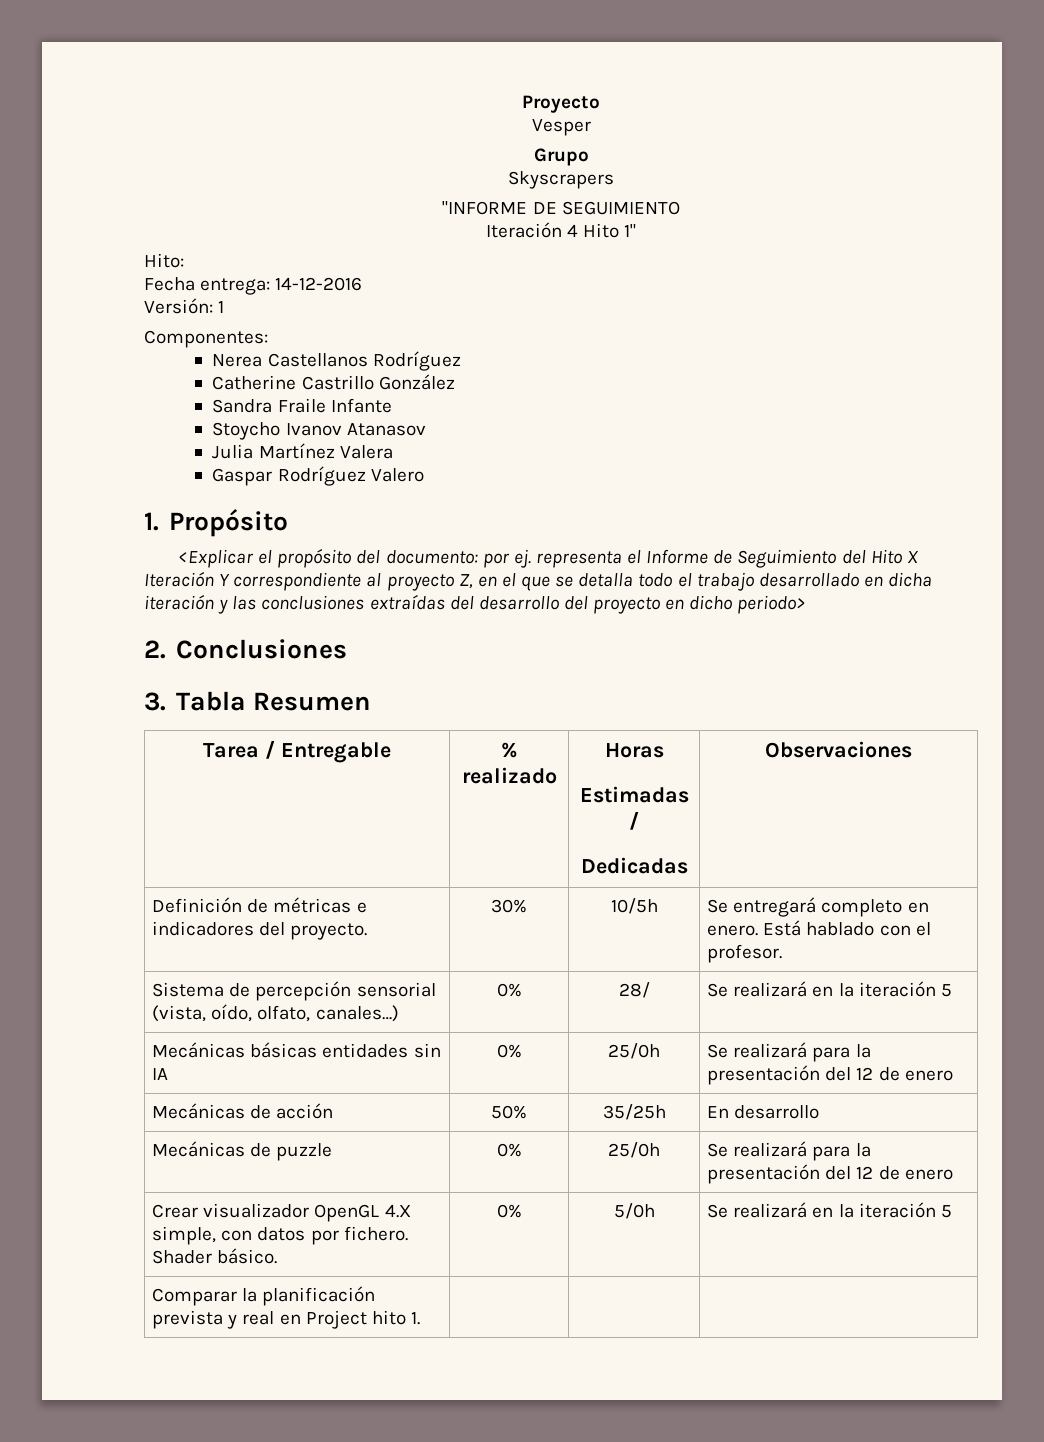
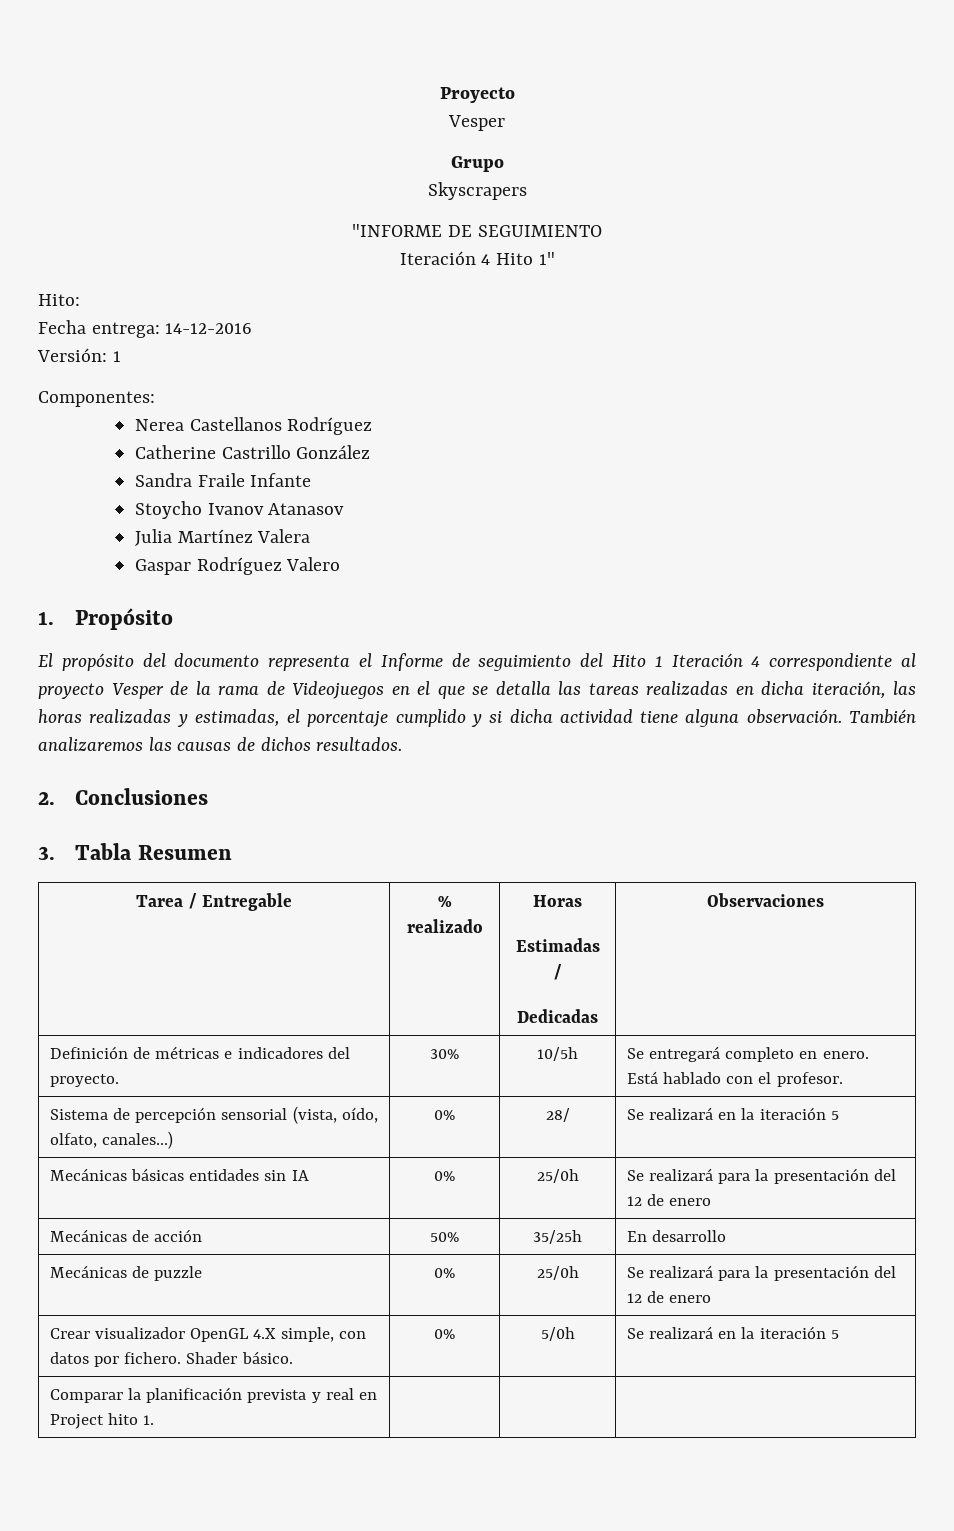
- <Explicar el propósito del documento: por ej. representa el Informe de Seguimiento del Hito X Iteración Y correspondiente al proyecto Z, en el que se detalla todo el trabajo desarrollado en dicha iteración y las conclusiones extraídas del desarrollo del proyecto en dicho periodo>
+ El propósito del documento representa el Informe de seguimiento del Hito 1 Iteración 4 correspondiente al proyecto Vesper de la rama de Videojuegos en el que se detalla las tareas realizadas en dicha iteración, las horas realizadas y estimadas, el porcentaje cumplido y si dicha actividad tiene alguna observación. También analizaremos las causas de dichos resultados.

